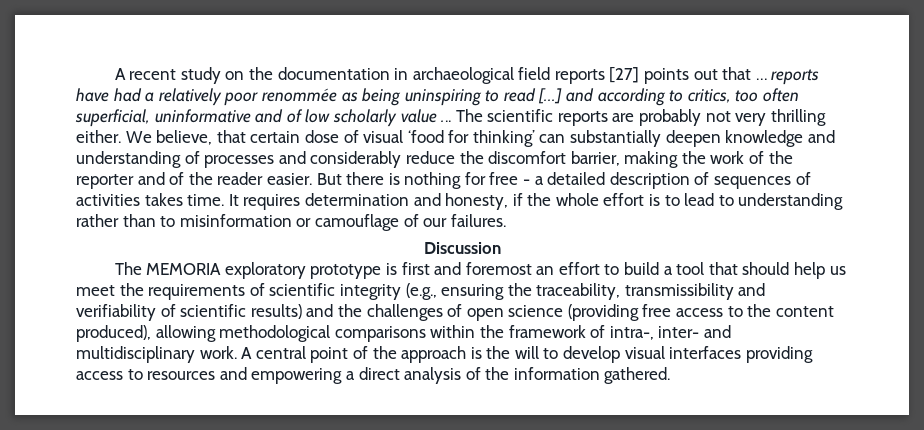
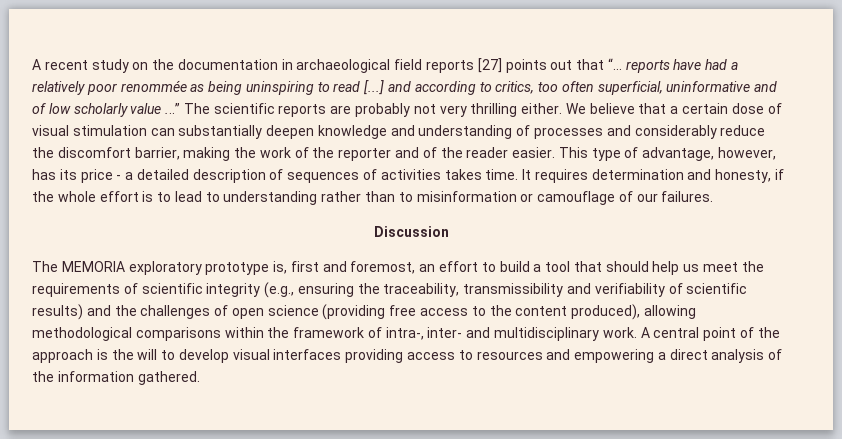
- A recent study on the documentation in archaeological field reports [27] points out that … reports have had a relatively poor renommée as being uninspiring to read [...] and according to critics, too often superficial, uninformative and of low scholarly value ...
+ A recent study on the documentation in archaeological field reports [27] points out that “… reports have had a relatively poor renommée as being uninspiring to read [...] and according to critics, too often superficial, uninformative and of low scholarly value ...”
- We believe, that certain dose of visual ‘food for thinking’ can substantially deepen knowledge and understanding of processes and considerably reduce the discomfort barrier, making the work of the reporter and of the reader easier.
+ We believe that a certain dose of visual stimulation can substantially deepen knowledge and understanding of processes and considerably reduce the discomfort barrier, making the work of the reporter and of the reader easier.
- But there is nothing for free - a detailed description of sequences of activities takes time.
+ This type of advantage, however, has its price - a detailed description of sequences of activities takes time.
- The MEMORIA exploratory prototype is first and foremost an effort to build a tool that should help us meet the requirements of scientific integrity (e.g., ensuring the traceability, transmissibility and verifiability of scientific results) and the challenges of open science (providing free access to the content produced), allowing methodological comparisons within the framework of intra-, inter- and multidisciplinary work.
+ The MEMORIA exploratory prototype is, first and foremost, an effort to build a tool that should help us meet the requirements of scientific integrity (e.g., ensuring the traceability, transmissibility and verifiability of scientific results) and the challenges of open science (providing free access to the content produced), allowing methodological comparisons within the framework of intra-, inter- and multidisciplinary work.

